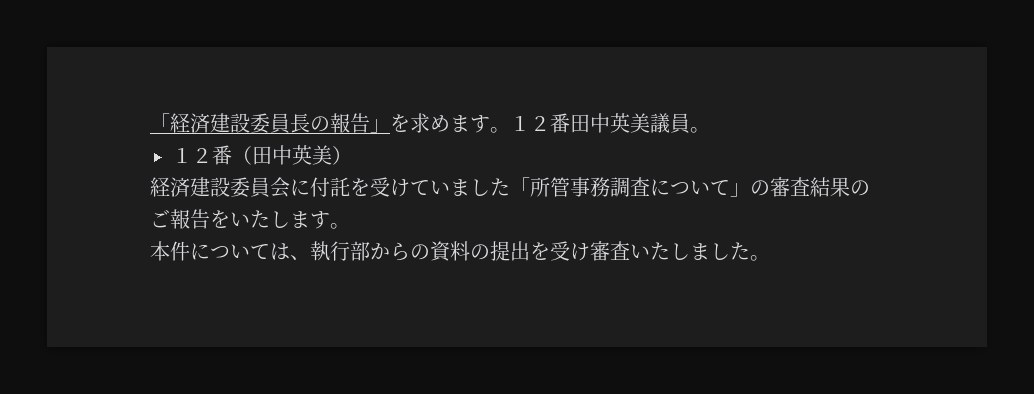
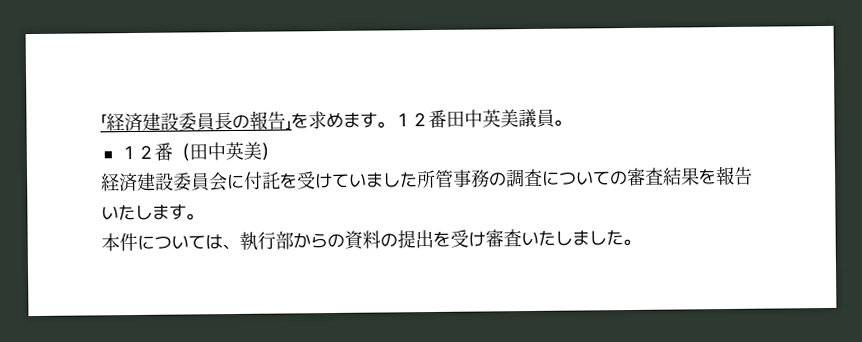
- 経済建設委員会に付託を受けていました「所管事務調査について」の審査結果のご報告をいたします。
+ 経済建設委員会に付託を受けていました所管事務の調査についての審査結果を報告いたします。

